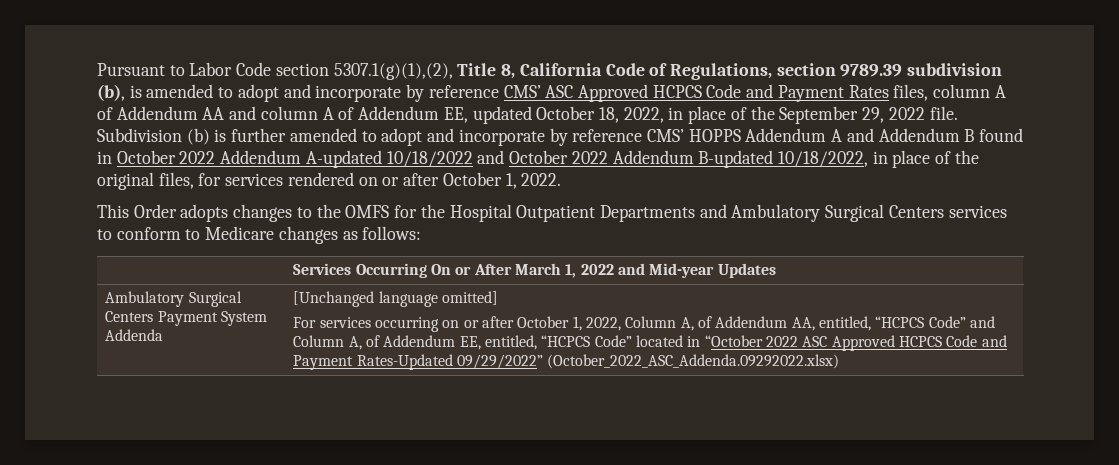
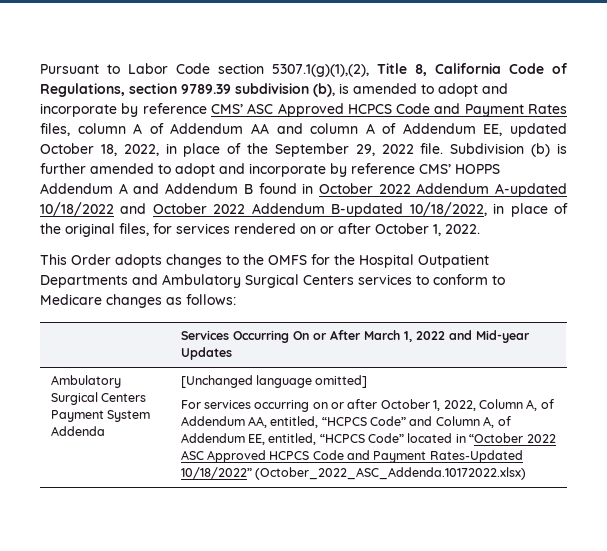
- For services occurring on or after October 1, 2022, Column A, of Addendum AA, entitled, “HCPCS Code” and Column A, of Addendum EE, entitled, “HCPCS Code” located in “October 2022 ASC Approved HCPCS Code and Payment Rates-Updated 09/29/2022” (October_2022_ASC_Addenda.09292022.xlsx)
+ For services occurring on or after October 1, 2022, Column A, of Addendum AA, entitled, “HCPCS Code” and Column A, of Addendum EE, entitled, “HCPCS Code” located in “October 2022 ASC Approved HCPCS Code and Payment Rates-Updated 10/18/2022” (October_2022_ASC_Addenda.10172022.xlsx)

